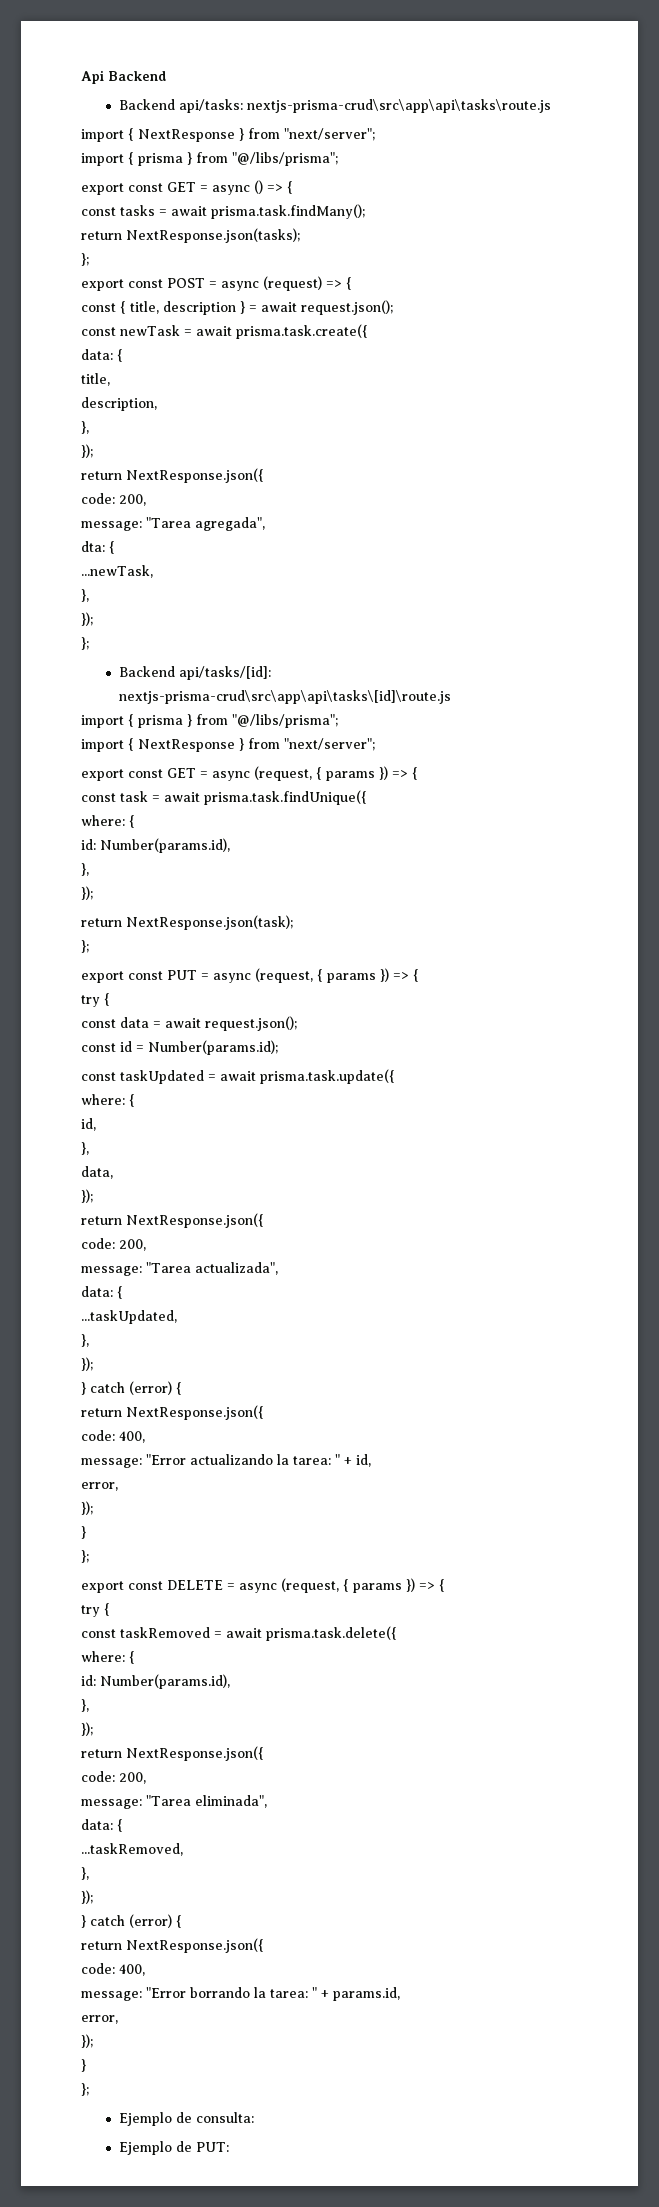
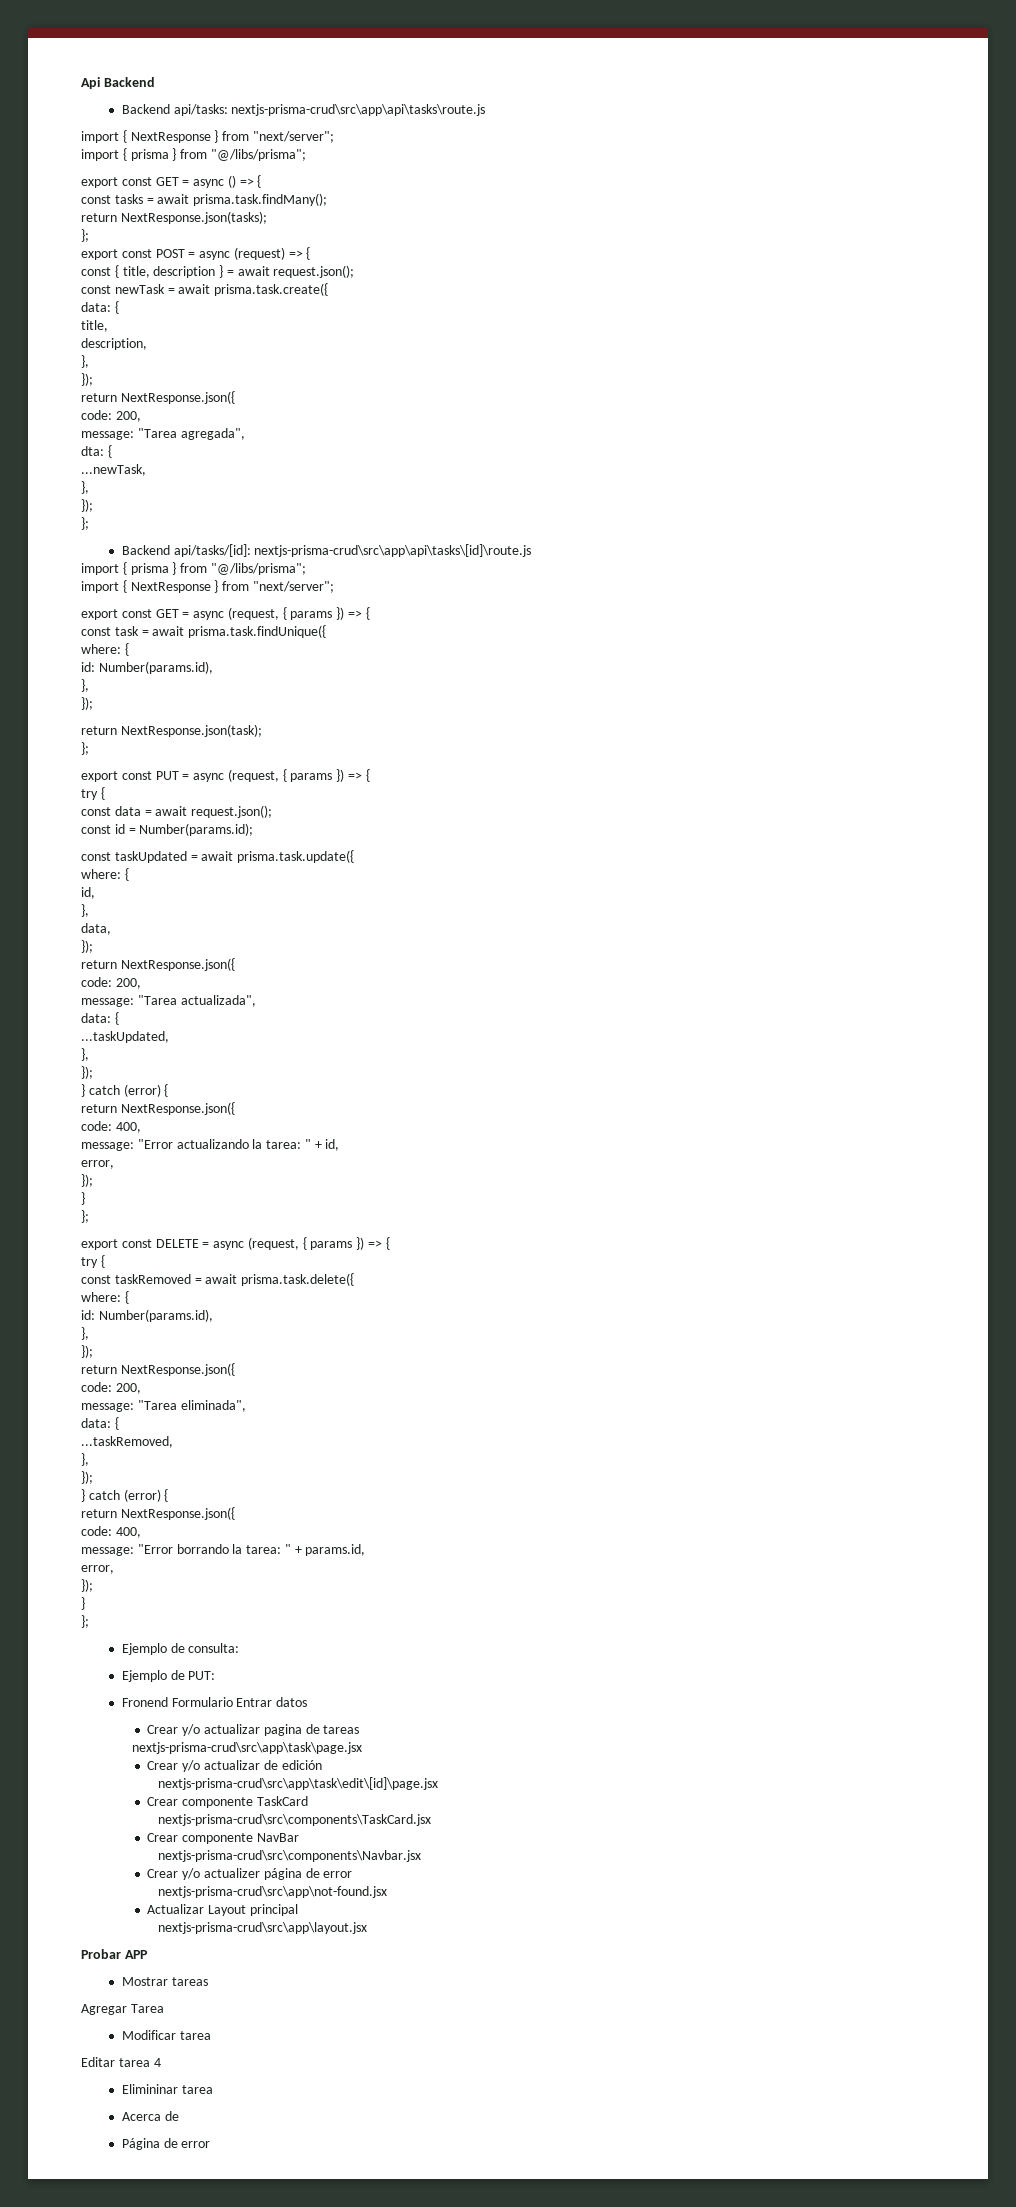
+ Fronend Formulario Entrar datos
+ Crear y/o actualizar pagina de tareas
+ nextjs-prisma-crud\src\app\task\page.jsx
+ Crear y/o actualizar de edición
+ nextjs-prisma-crud\src\app\task\edit\[id]\page.jsx
+ Crear componente TaskCard
+ nextjs-prisma-crud\src\components\TaskCard.jsx
+ Crear componente NavBar
+ nextjs-prisma-crud\src\components\Navbar.jsx
+ Crear y/o actualizer página de error
+ nextjs-prisma-crud\src\app\not-found.jsx
+ Actualizar Layout principal
+ nextjs-prisma-crud\src\app\layout.jsx
+ Probar APP
+ Mostrar tareas
+ Agregar Tarea
+ Modificar tarea
+ Editar tarea 4
+ Elimininar tarea
+ Acerca de
+ Página de error

